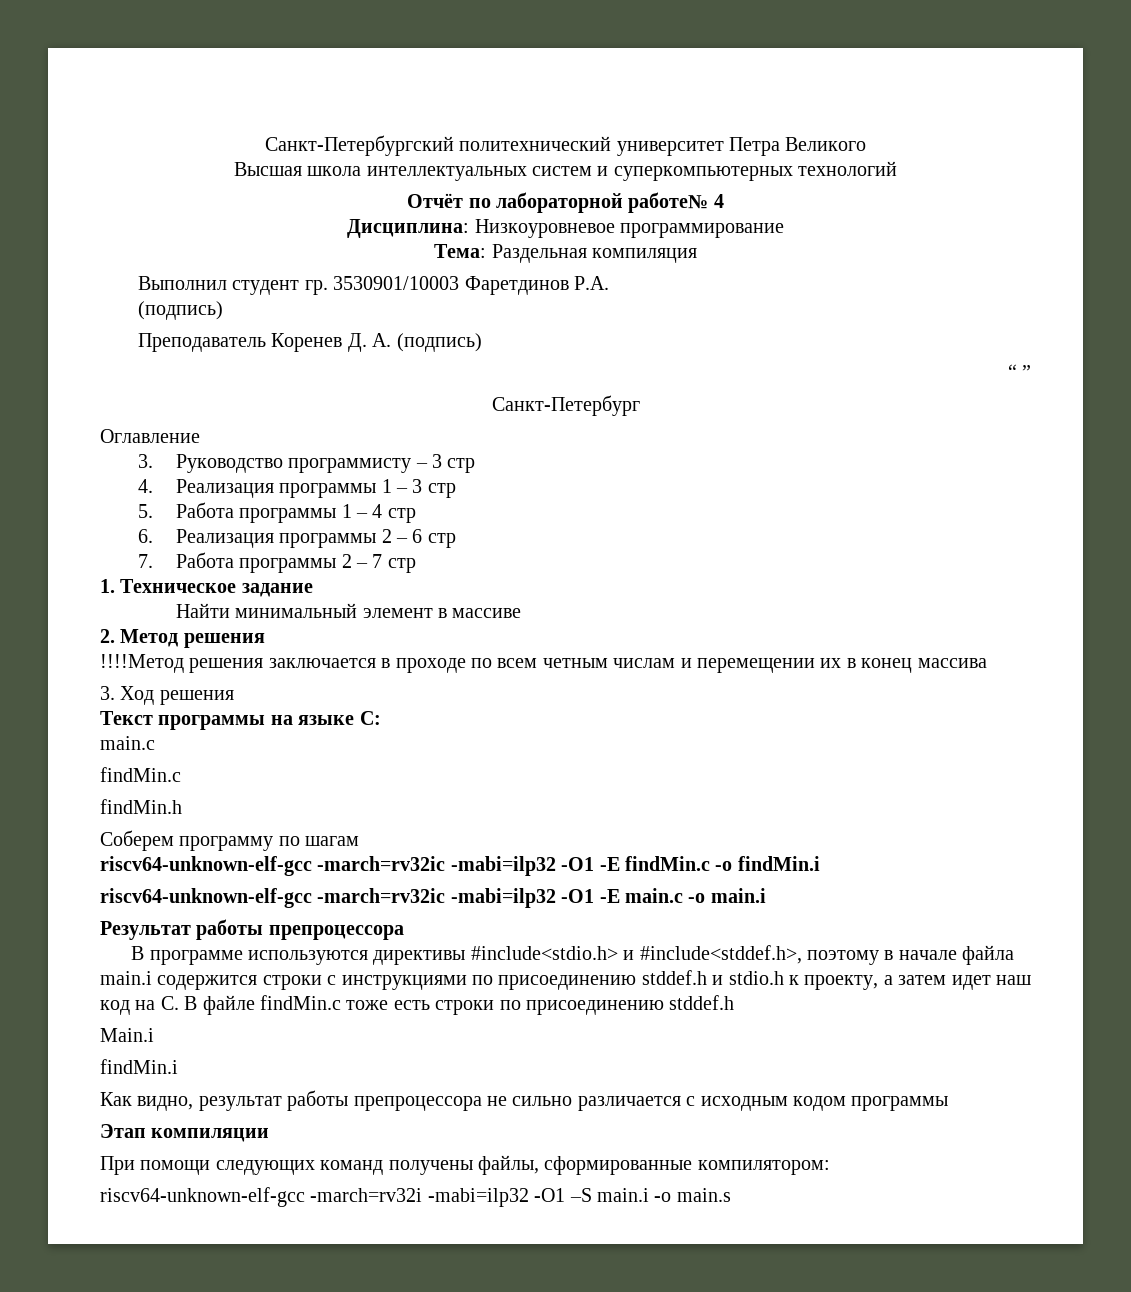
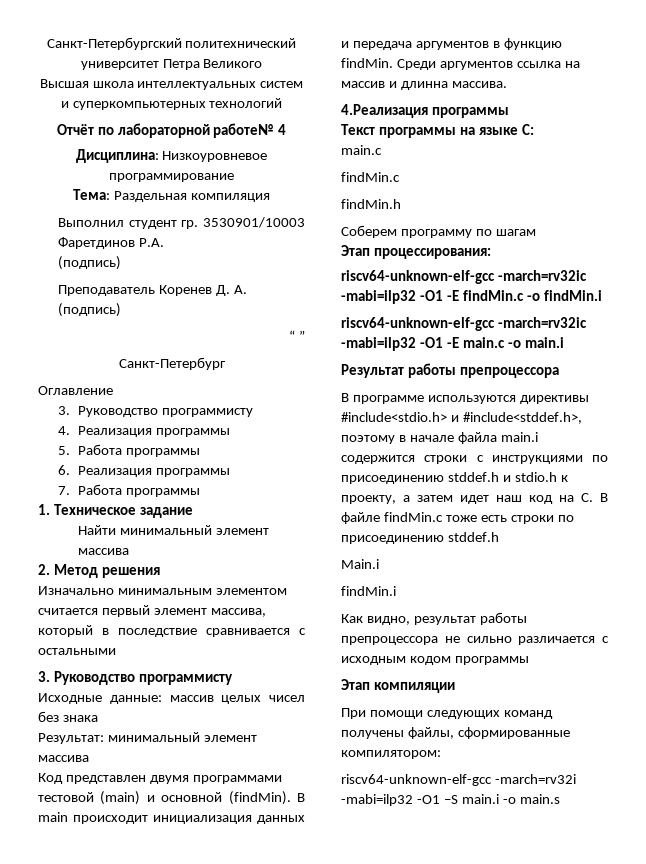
  Оглавление
- 3. Руководство программисту – 3 стр
+ 3. Руководство программисту
- 4. Реализация программы 1 – 3 стр
+ 4. Реализация программы
- 5. Работа программы 1 – 4 стр
+ 5. Работа программы
- 6. Реализация программы 2 – 6 стр
+ 6. Реализация программы
- 7. Работа программы 2 – 7 стр
+ 7. Работа программы
- Найти минимальный элемент в массиве
+ Найти минимальный элемент массива
- !!!!Метод решения заключается в проходе по всем четным числам и перемещении их в конец массива
- 3. Ход решения
+ Изначально минимальным элементом считается первый элемент массива, который в последствие сравнивается с остальными
+ 3. Руководство программисту
+ Исходные данные: массив целых чисел без знака
+ Результат: минимальный элемент массива
+ Код представлен двумя программами тестовой (main) и основной (findMin). В main происходит инициализация данных и передача аргументов в функцию findMin. Среди аргументов ссылка на массив и длинна массива.
+ 4.Реализация программы
+ Этап процессирования:

